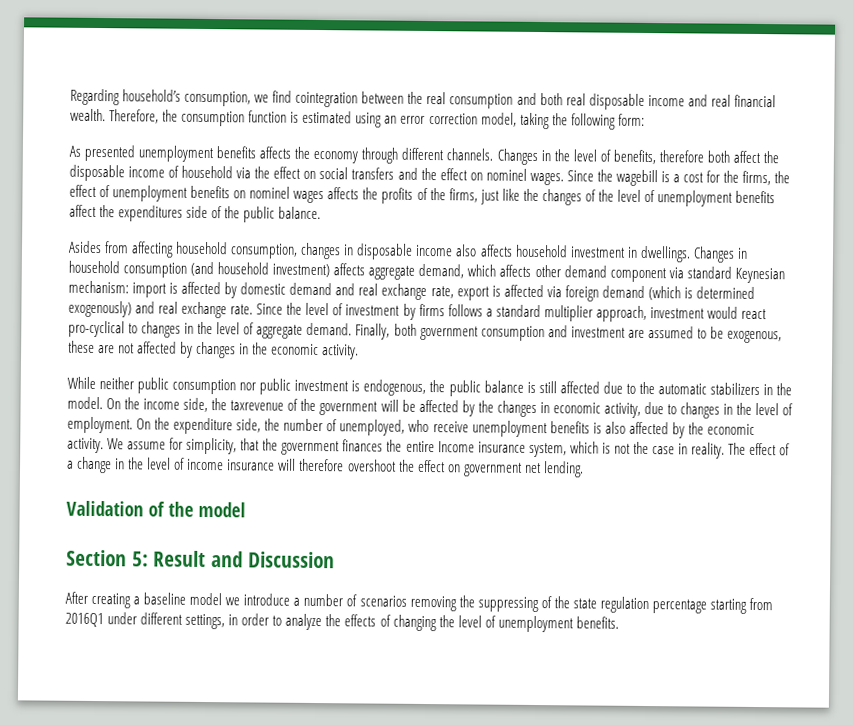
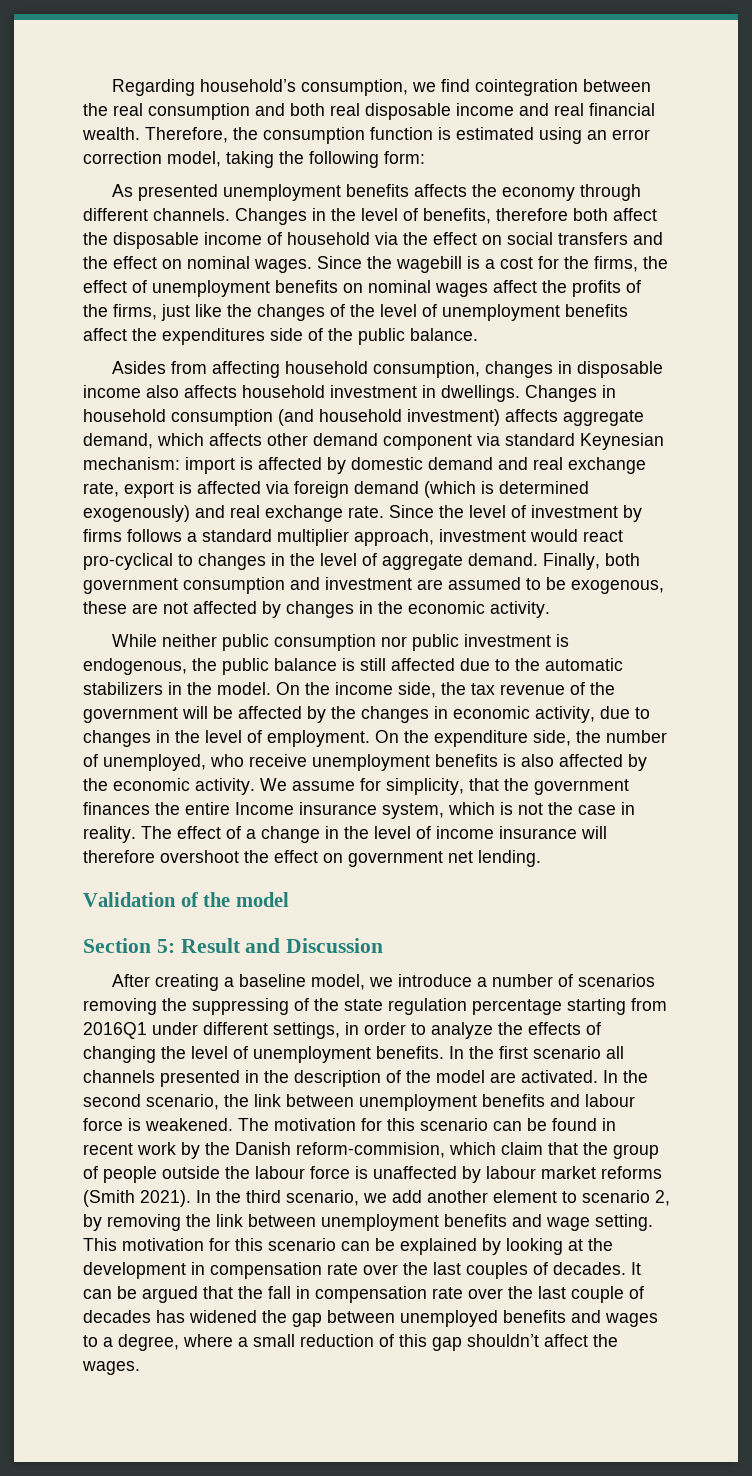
- Changes in the level of benefits, therefore both affect the disposable income of household via the effect on social transfers and the effect on nominel wages.
+ Changes in the level of benefits, therefore both affect the disposable income of household via the effect on social transfers and the effect on nominal wages.
- Since the wagebill is a cost for the firms, the effect of unemployment benefits on nominel wages affects the profits of the firms, just like the changes of the level of unemployment benefits affect the expenditures side of the public balance.
+ Since the wagebill is a cost for the firms, the effect of unemployment benefits on nominal wages affect the profits of the firms, just like the changes of the level of unemployment benefits affect the expenditures side of the public balance.
- On the income side, the taxrevenue of the government will be affected by the changes in economic activity, due to changes in the level of employment.
+ On the income side, the tax revenue of the government will be affected by the changes in economic activity, due to changes in the level of employment.
- After creating a baseline model we introduce a number of scenarios removing the suppressing of the state regulation percentage starting from 2016Q1 under different settings, in order to analyze the effects of changing the level of unemployment benefits.
+ After creating a baseline model, we introduce a number of scenarios removing the suppressing of the state regulation percentage starting from 2016Q1 under different settings, in order to analyze the effects of changing the level of unemployment benefits.
+ In the first scenario all channels presented in the description of the model are activated. In the second scenario, the link between unemployment benefits and labour force is weakened. The motivation for this scenario can be found in recent work by the Danish reform-commision, which claim that the group of people outside the labour force is unaffected by labour market reforms (Smith 2021). In the third scenario, we add another element to scenario 2, by removing the link between unemployment benefits and wage setting. This motivation for this scenario can be explained by looking at the development in compensation rate over the last couples of decades. It can be argued that the fall in compensation rate over the last couple of decades has widened the gap between unemployed benefits and wages to a degree, where a small reduction of this gap shouldn’t affect the wages.

